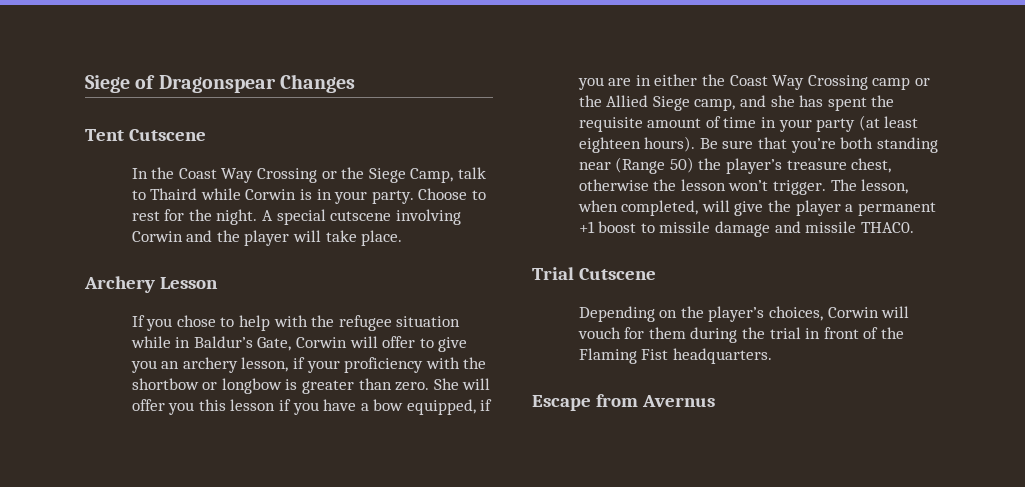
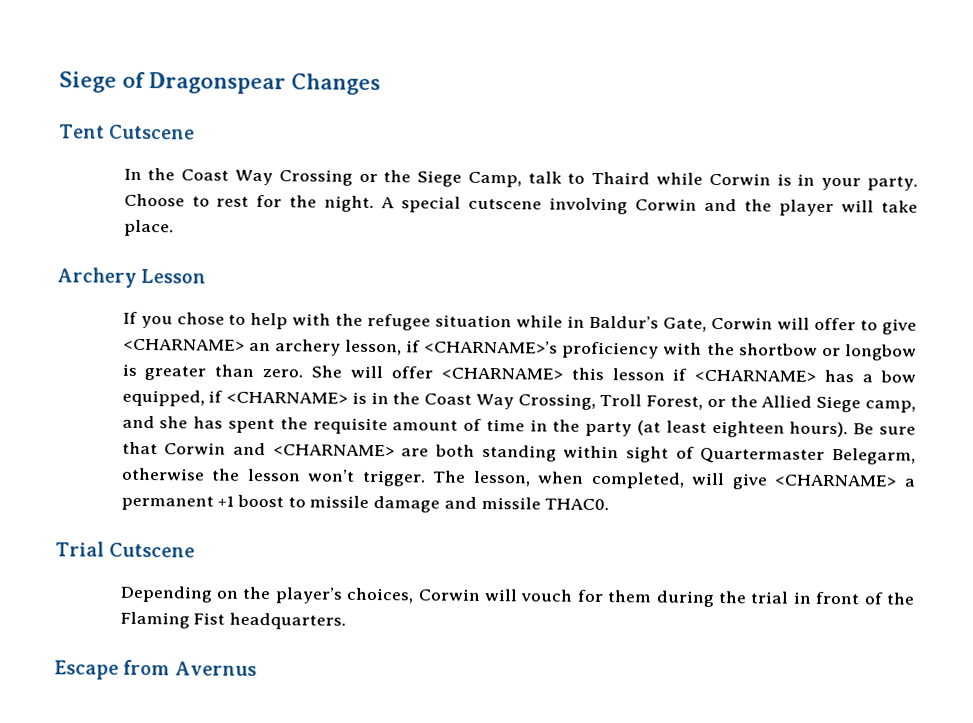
- If you chose to help with the refugee situation while in Baldur’s Gate, Corwin will offer to give you an archery lesson, if your proficiency with the shortbow or longbow is greater than zero.
+ If you chose to help with the refugee situation while in Baldur’s Gate, Corwin will offer to give <CHARNAME> an archery lesson, if <CHARNAME>’s proficiency with the shortbow or longbow is greater than zero.
- She will offer you this lesson if you have a bow equipped, if you are in either the Coast Way Crossing camp or the Allied Siege camp, and she has spent the requisite amount of time in your party (at least eighteen hours).
+ She will offer <CHARNAME> this lesson if <CHARNAME> has a bow equipped, if <CHARNAME> is in the Coast Way Crossing, Troll Forest, or the Allied Siege camp, and she has spent the requisite amount of time in the party (at least eighteen hours).
- Be sure that you’re both standing near (Range 50) the player’s treasure chest, otherwise the lesson won’t trigger.
+ Be sure that Corwin and <CHARNAME> are both standing within sight of Quartermaster Belegarm, otherwise the lesson won’t trigger.
- The lesson, when completed, will give the player a permanent +1 boost to missile damage and missile THAC0.
+ The lesson, when completed, will give <CHARNAME> a permanent +1 boost to missile damage and missile THAC0.

